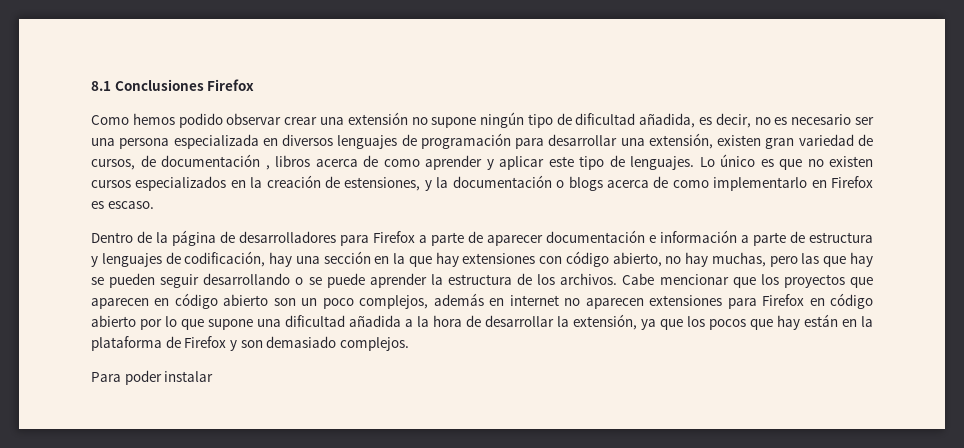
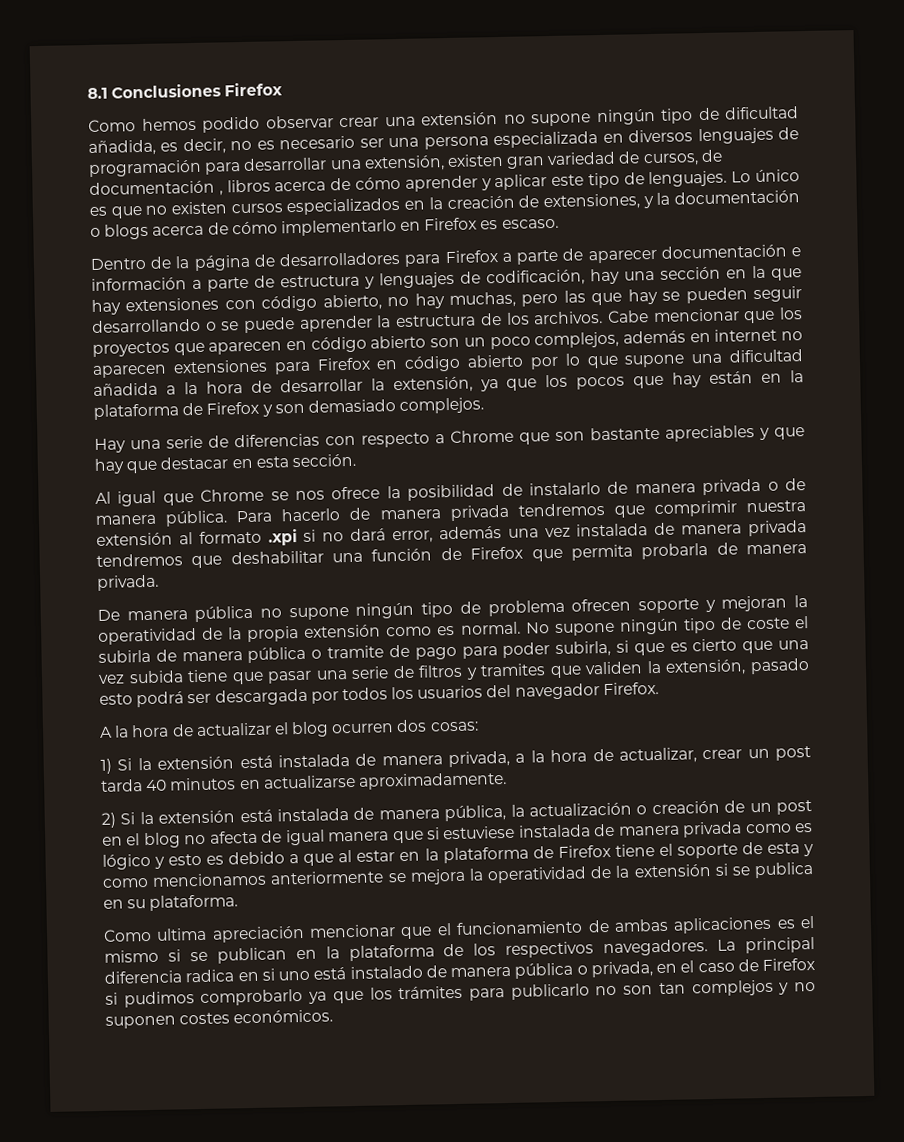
- Como hemos podido observar crear una extensión no supone ningún tipo de dificultad añadida, es decir, no es necesario ser una persona especializada en diversos lenguajes de programación para desarrollar una extensión, existen gran variedad de cursos, de documentación , libros acerca de como aprender y aplicar este tipo de lenguajes.
+ Como hemos podido observar crear una extensión no supone ningún tipo de dificultad añadida, es decir, no es necesario ser una persona especializada en diversos lenguajes de programación para desarrollar una extensión, existen gran variedad de cursos, de documentación , libros acerca de cómo aprender y aplicar este tipo de lenguajes.
- Lo único es que no existen cursos especializados en la creación de estensiones, y la documentación o blogs acerca de como implementarlo en Firefox es escaso.
+ Lo único es que no existen cursos especializados en la creación de extensiones, y la documentación o blogs acerca de cómo implementarlo en Firefox es escaso.
- Para poder instalar
+ Hay una serie de diferencias con respecto a Chrome que son bastante apreciables y que hay que destacar en esta sección.
+ Al igual que Chrome se nos ofrece la posibilidad de instalarlo de manera privada o de manera pública. Para hacerlo de manera privada tendremos que comprimir nuestra extensión al formato .xpi si no dará error, además una vez instalada de manera privada tendremos que deshabilitar una función de Firefox que permita probarla de manera privada.
+ De manera pública no supone ningún tipo de problema ofrecen soporte y mejoran la operatividad de la propia extensión como es normal. No supone ningún tipo de coste el subirla de manera pública o tramite de pago para poder subirla, si que es cierto que una vez subida tiene que pasar una serie de filtros y tramites que validen la extensión, pasado esto podrá ser descargada por todos los usuarios del navegador Firefox.
+ A la hora de actualizar el blog ocurren dos cosas:
+ 1) Si la extensión está instalada de manera privada, a la hora de actualizar, crear un post tarda 40 minutos en actualizarse aproximadamente.
+ 2) Si la extensión está instalada de manera pública, la actualización o creación de un post en el blog no afecta de igual manera que si estuviese instalada de manera privada como es lógico y esto es debido a que al estar en la plataforma de Firefox tiene el soporte de esta y como mencionamos anteriormente se mejora la operatividad de la extensión si se publica en su plataforma.
+ Como ultima apreciación mencionar que el funcionamiento de ambas aplicaciones es el mismo si se publican en la plataforma de los respectivos navegadores. La principal diferencia radica en si uno está instalado de manera pública o privada, en el caso de Firefox si pudimos comprobarlo ya que los trámites para publicarlo no son tan complejos y no suponen costes económicos.

